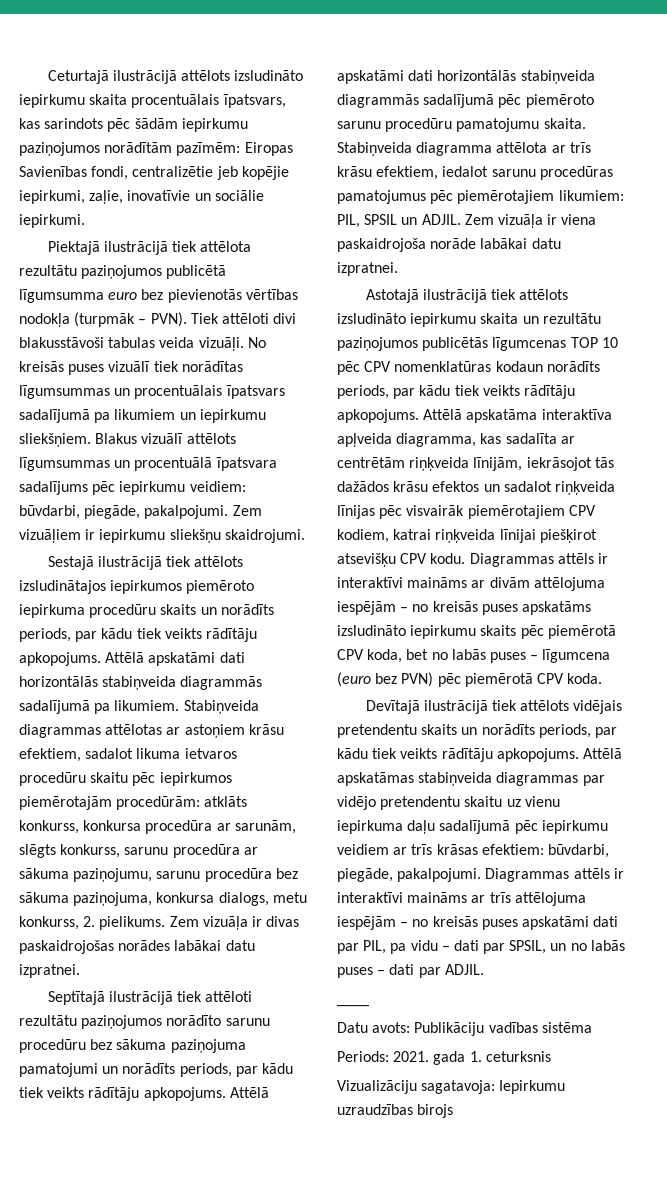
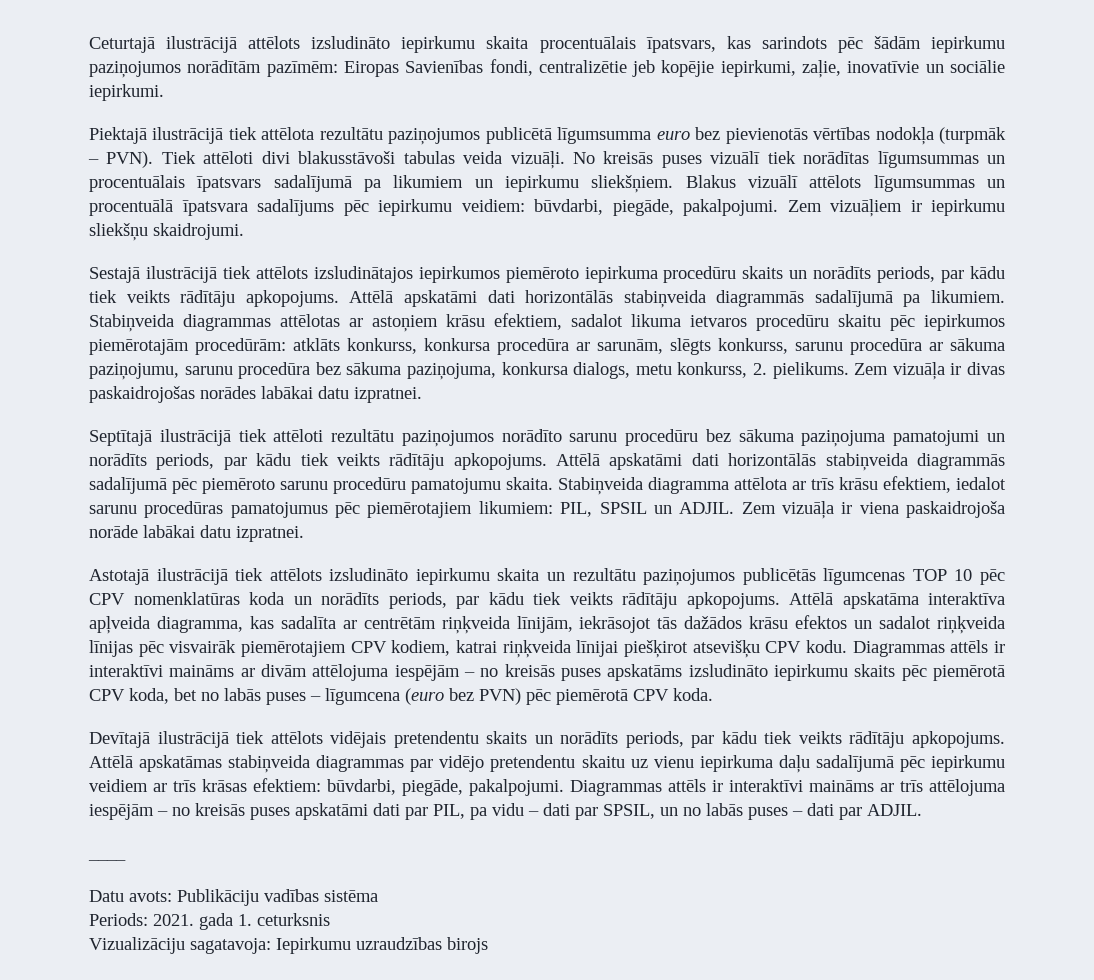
- Astotajā ilustrācijā tiek attēlots izsludināto iepirkumu skaita un rezultātu paziņojumos publicētās līgumcenas TOP 10 pēc CPV nomenklatūras kodaun norādīts periods, par kādu tiek veikts rādītāju apkopojums.
+ Astotajā ilustrācijā tiek attēlots izsludināto iepirkumu skaita un rezultātu paziņojumos publicētās līgumcenas TOP 10 pēc CPV nomenklatūras koda un norādīts periods, par kādu tiek veikts rādītāju apkopojums.

